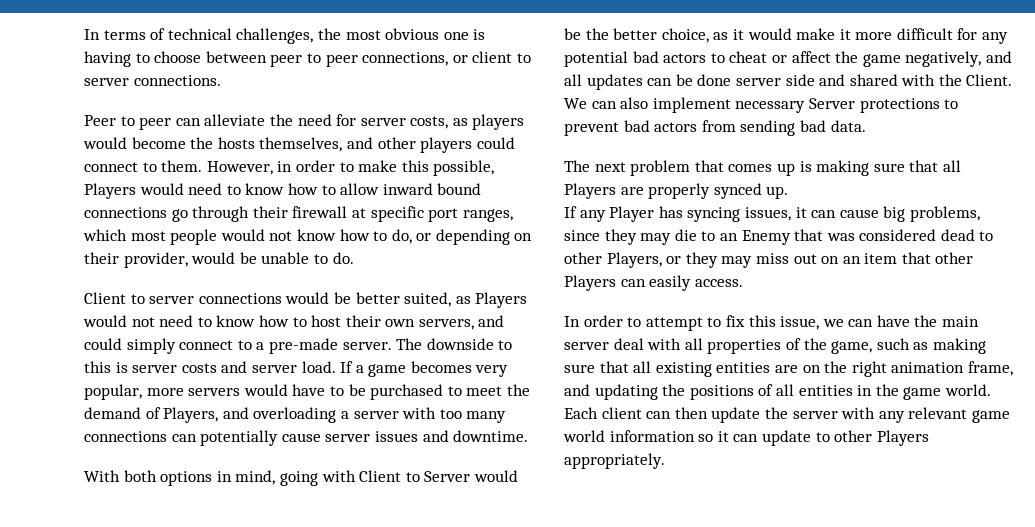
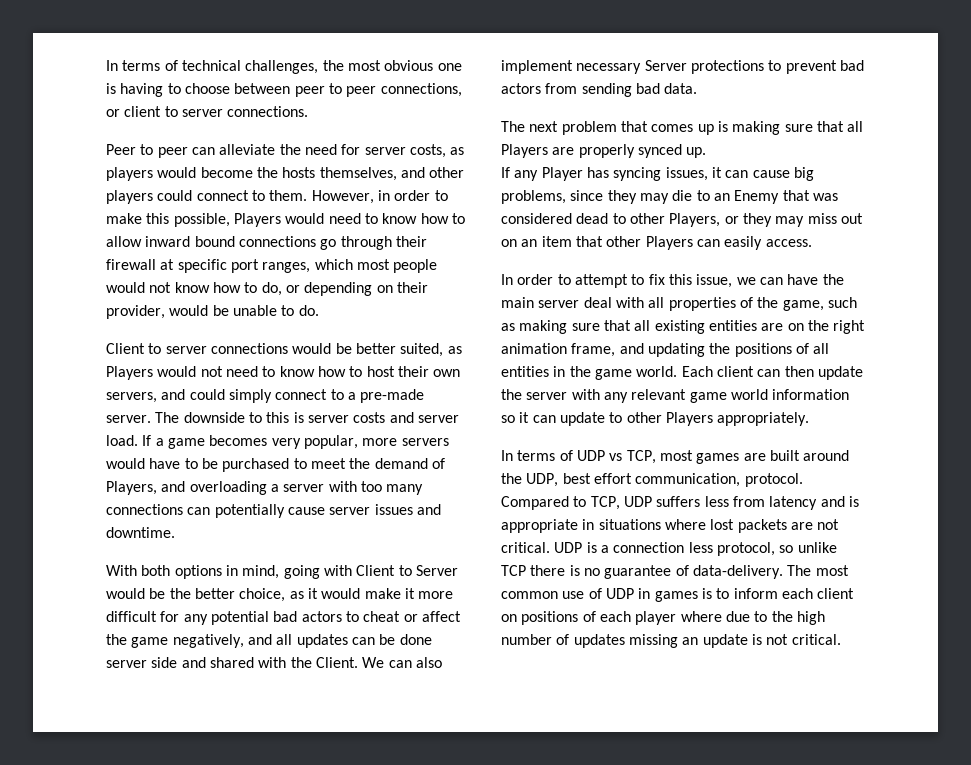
+ In terms of UDP vs TCP, most games are built around the UDP, best effort communication, protocol. Compared to TCP, UDP suffers less from latency and is appropriate in situations where lost packets are not critical. UDP is a connection less protocol, so unlike TCP there is no guarantee of data-delivery. The most common use of UDP in games is to inform each client on positions of each player where due to the high number of updates missing an update is not critical.

